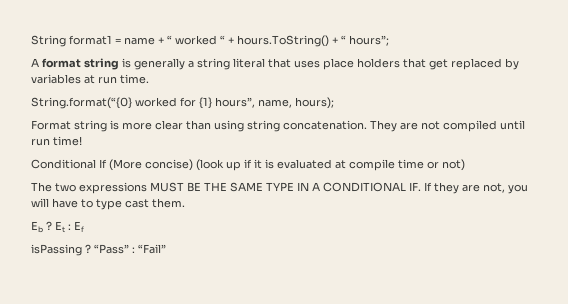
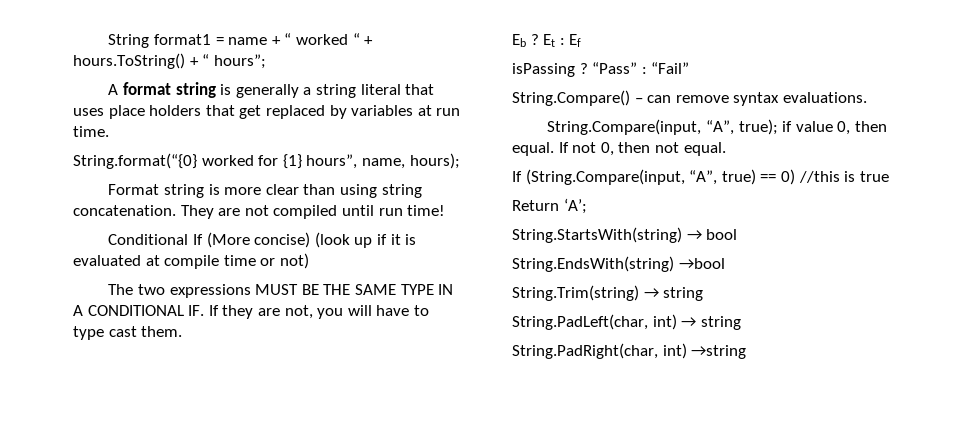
+ String.Compare() – can remove syntax evaluations.
+ String.Compare(input, “A”, true); if value 0, then equal. If not 0, then not equal.
+ If (String.Compare(input, “A”, true) == 0) //this is true
+ Return ‘A’;
+ String.StartsWith(string) → bool
+ String.EndsWith(string) →bool
+ String.Trim(string) → string
+ String.PadLeft(char, int) → string
+ String.PadRight(char, int) →string

